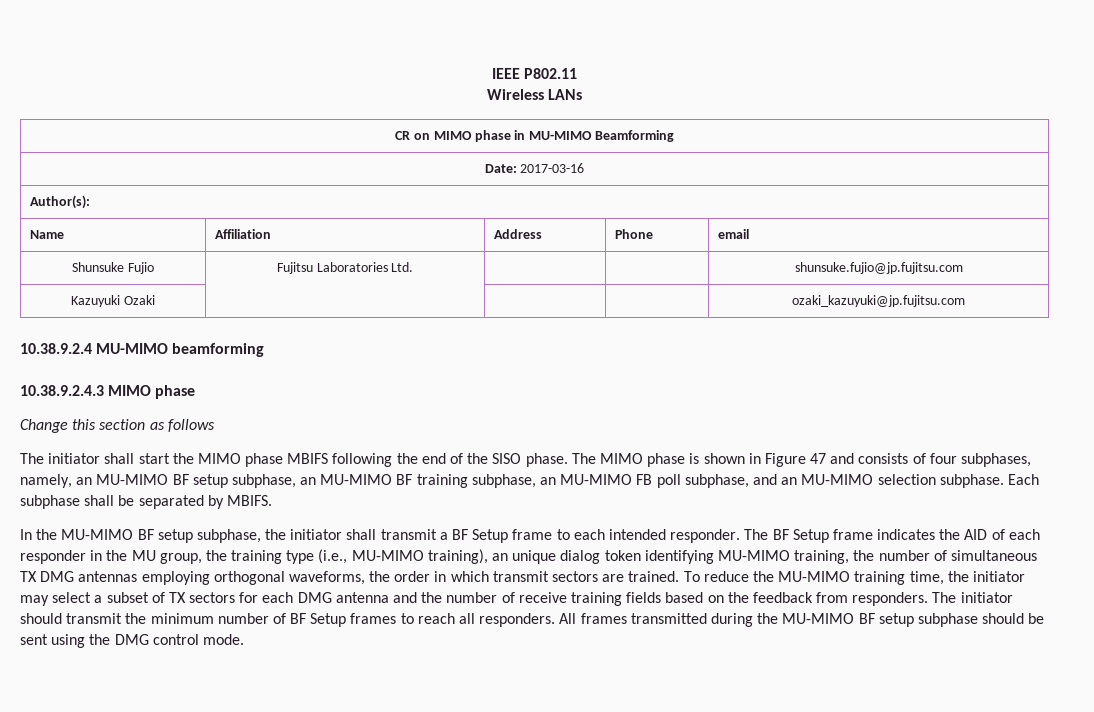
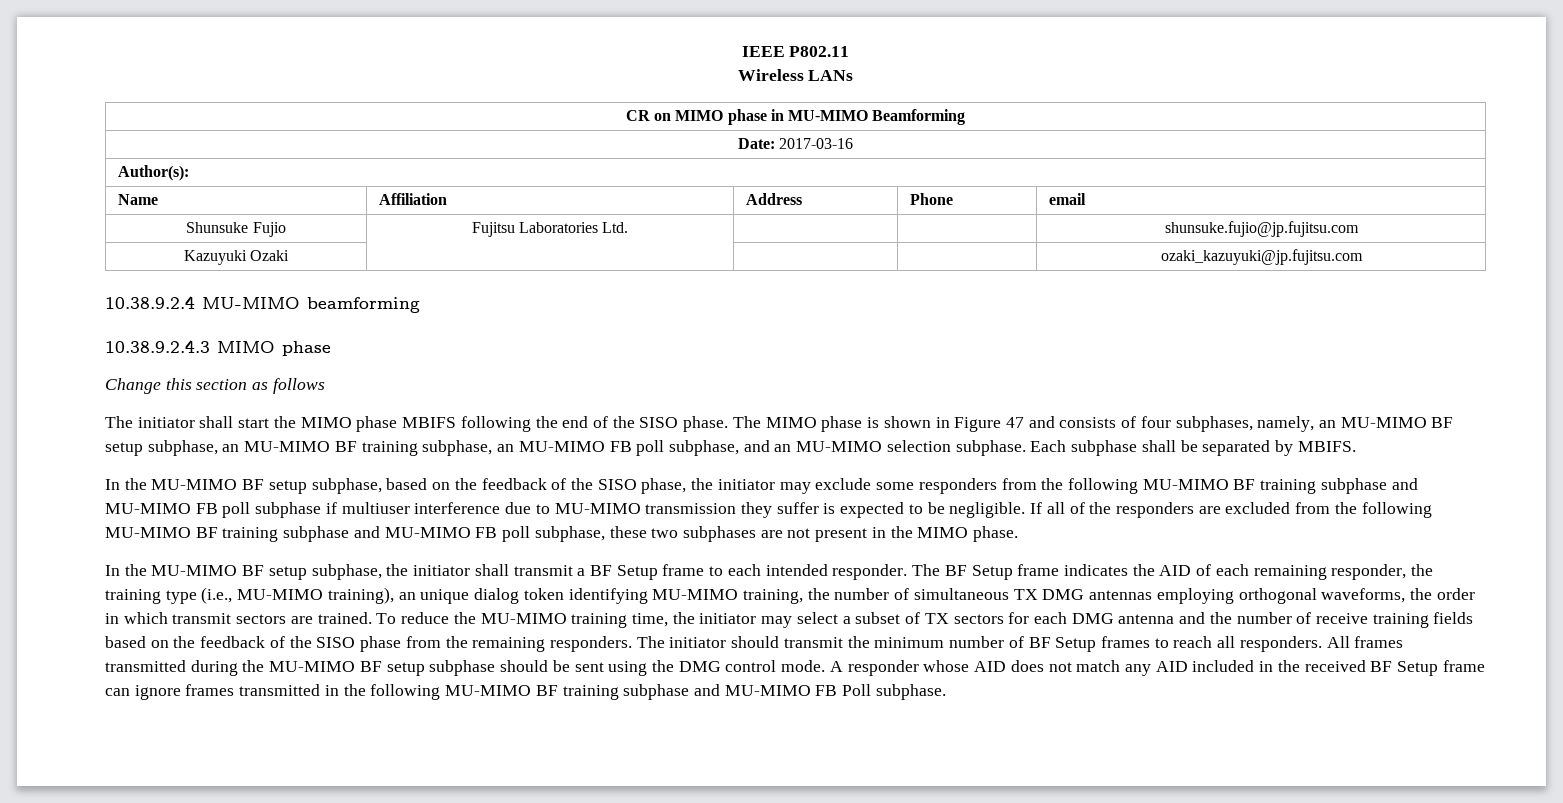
+ In the MU-MIMO BF setup subphase, based on the feedback of the SISO phase, the initiator may exclude some responders from the following MU-MIMO BF training subphase and MU-MIMO FB poll subphase if multiuser interference due to MU-MIMO transmission they suffer is expected to be negligible. If all of the responders are excluded from the following MU-MIMO BF training subphase and MU-MIMO FB poll subphase, these two subphases are not present in the MIMO phase.
- The BF Setup frame indicates the AID of each responder in the MU group, the training type (i.e., MU-MIMO training), an unique dialog token identifying MU-MIMO training, the number of simultaneous TX DMG antennas employing orthogonal waveforms, the order in which transmit sectors are trained.
+ The BF Setup frame indicates the AID of each remaining responder, the training type (i.e., MU-MIMO training), an unique dialog token identifying MU-MIMO training, the number of simultaneous TX DMG antennas employing orthogonal waveforms, the order in which transmit sectors are trained.
- To reduce the MU-MIMO training time, the initiator may select a subset of TX sectors for each DMG antenna and the number of receive training fields based on the feedback from responders.
+ To reduce the MU-MIMO training time, the initiator may select a subset of TX sectors for each DMG antenna and the number of receive training fields based on the feedback of the SISO phase from the remaining responders.
+ A responder whose AID does not match any AID included in the received BF Setup frame can ignore frames transmitted in the following MU-MIMO BF training subphase and MU-MIMO FB Poll subphase.

